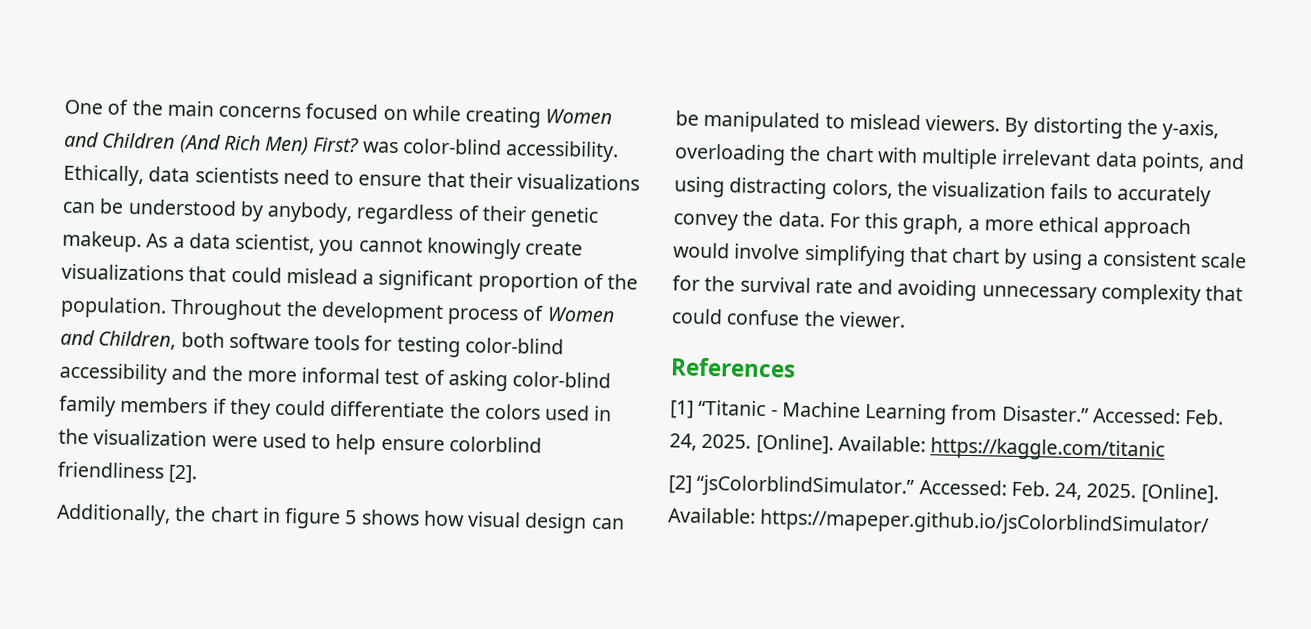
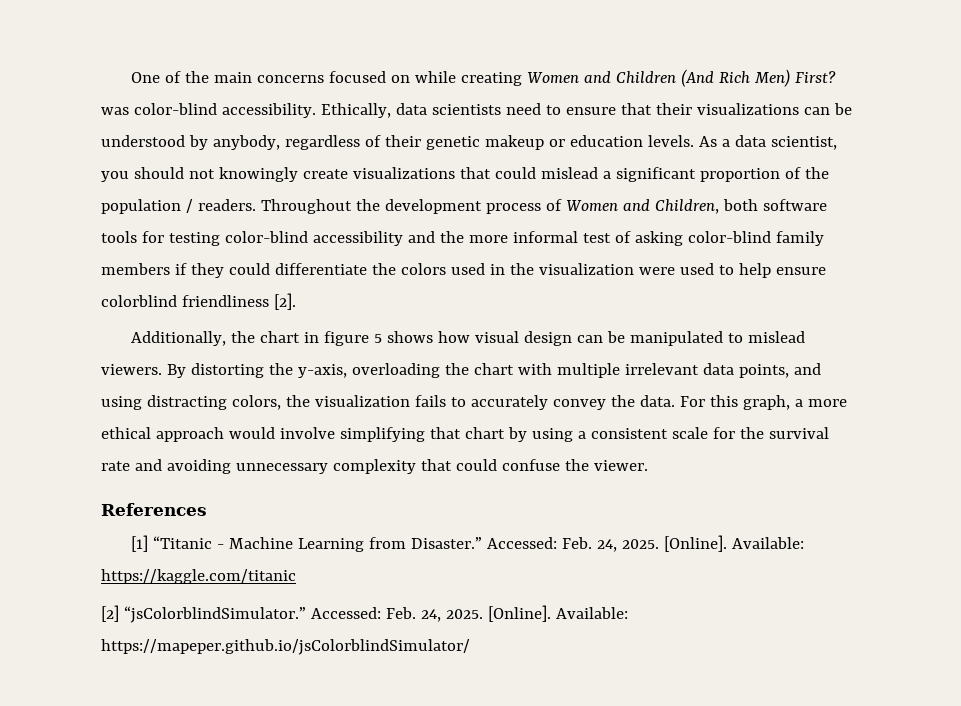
- Ethically, data scientists need to ensure that their visualizations can be understood by anybody, regardless of their genetic makeup.
+ Ethically, data scientists need to ensure that their visualizations can be understood by anybody, regardless of their genetic makeup or education levels.
- As a data scientist, you cannot knowingly create visualizations that could mislead a significant proportion of the population.
+ As a data scientist, you should not knowingly create visualizations that could mislead a significant proportion of the population / readers.

